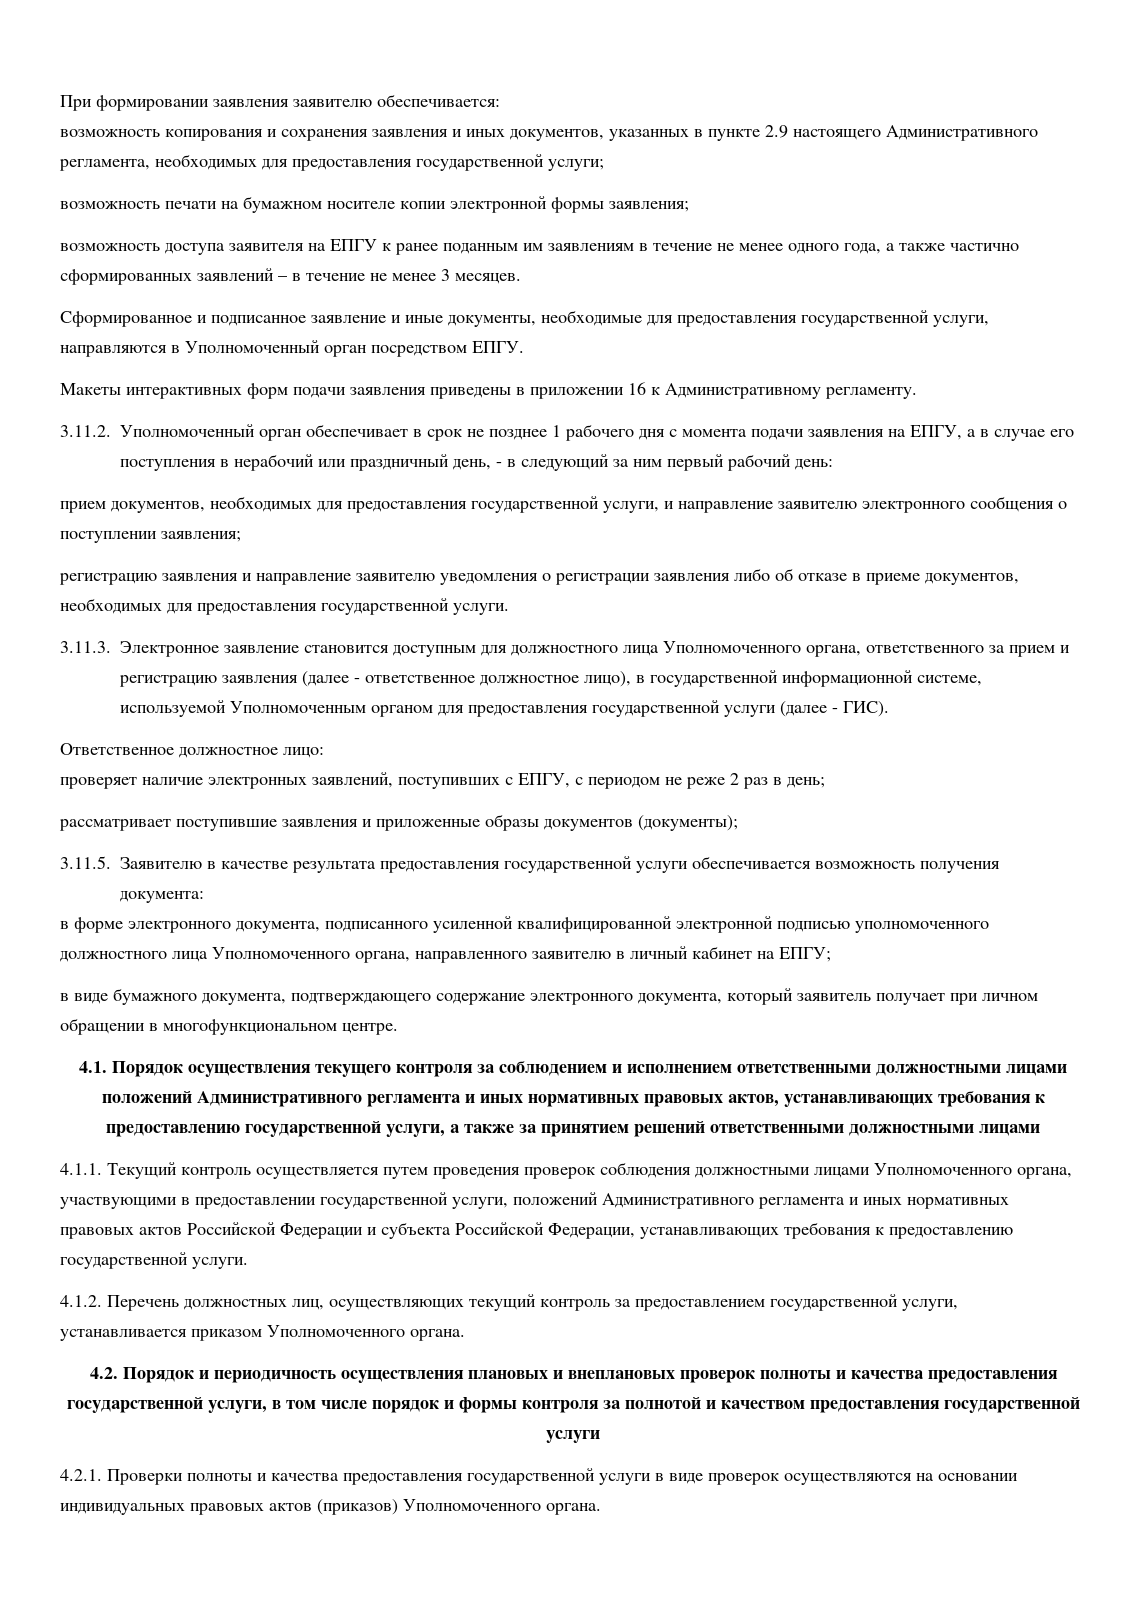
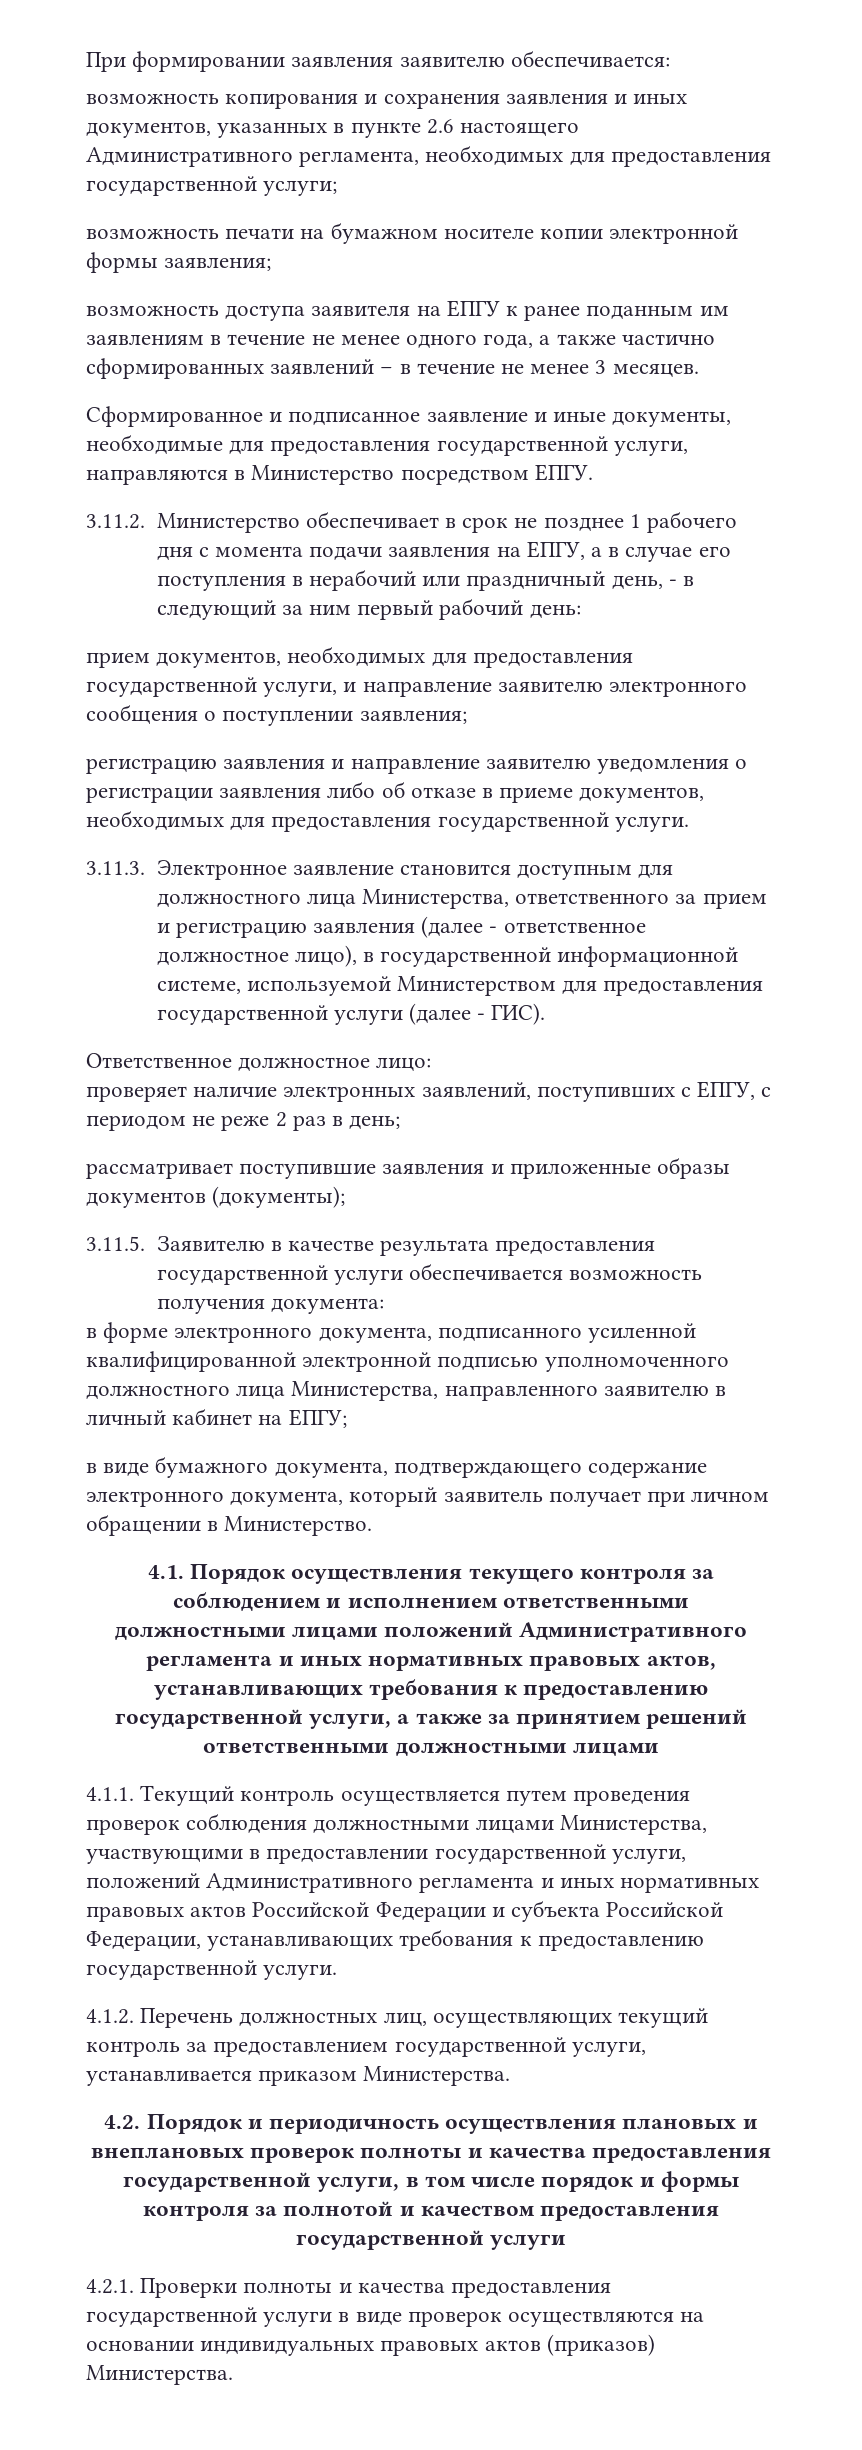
- возможность копирования и сохранения заявления и иных документов, указанных в пункте 2.9 настоящего Административного регламента, необходимых для предоставления государственной услуги;
+ возможность копирования и сохранения заявления и иных документов, указанных в пункте 2.6 настоящего Административного регламента, необходимых для предоставления государственной услуги;
- Сформированное и подписанное заявление и иные документы, необходимые для предоставления государственной услуги, направляются в Уполномоченный орган посредством ЕПГУ.
+ Сформированное и подписанное заявление и иные документы, необходимые для предоставления государственной услуги, направляются в Министерство посредством ЕПГУ.
- Макеты интерактивных форм подачи заявления приведены в приложении 16 к Административному регламенту.
- 3.11.2. Уполномоченный орган обеспечивает в срок не позднее 1 рабочего дня с момента подачи заявления на ЕПГУ, а в случае его поступления в нерабочий или праздничный день, - в следующий за ним первый рабочий день:
+ 3.11.2. Министерство обеспечивает в срок не позднее 1 рабочего дня с момента подачи заявления на ЕПГУ, а в случае его поступления в нерабочий или праздничный день, - в следующий за ним первый рабочий день:
- 3.11.3. Электронное заявление становится доступным для должностного лица Уполномоченного органа, ответственного за прием и регистрацию заявления (далее - ответственное должностное лицо), в государственной информационной системе, используемой Уполномоченным органом для предоставления государственной услуги (далее - ГИС).
+ 3.11.3. Электронное заявление становится доступным для должностного лица Министерства, ответственного за прием и регистрацию заявления (далее - ответственное должностное лицо), в государственной информационной системе, используемой Министерством для предоставления государственной услуги (далее - ГИС).
- в форме электронного документа, подписанного усиленной квалифицированной электронной подписью уполномоченного должностного лица Уполномоченного органа, направленного заявителю в личный кабинет на ЕПГУ;
+ в форме электронного документа, подписанного усиленной квалифицированной электронной подписью уполномоченного должностного лица Министерства, направленного заявителю в личный кабинет на ЕПГУ;
- в виде бумажного документа, подтверждающего содержание электронного документа, который заявитель получает при личном обращении в многофункциональном центре.
+ в виде бумажного документа, подтверждающего содержание электронного документа, который заявитель получает при личном обращении в Министерство.
- 4.1.1. Текущий контроль осуществляется путем проведения проверок соблюдения должностными лицами Уполномоченного органа, участвующими в предоставлении государственной услуги, положений Административного регламента и иных нормативных правовых актов Российской Федерации и субъекта Российской Федерации, устанавливающих требования к предоставлению государственной услуги.
+ 4.1.1. Текущий контроль осуществляется путем проведения проверок соблюдения должностными лицами Министерства, участвующими в предоставлении государственной услуги, положений Административного регламента и иных нормативных правовых актов Российской Федерации и субъекта Российской Федерации, устанавливающих требования к предоставлению государственной услуги.
- 4.1.2. Перечень должностных лиц, осуществляющих текущий контроль за предоставлением государственной услуги, устанавливается приказом Уполномоченного органа.
+ 4.1.2. Перечень должностных лиц, осуществляющих текущий контроль за предоставлением государственной услуги, устанавливается приказом Министерства.
- 4.2.1. Проверки полноты и качества предоставления государственной услуги в виде проверок осуществляются на основании индивидуальных правовых актов (приказов) Уполномоченного органа.
+ 4.2.1. Проверки полноты и качества предоставления государственной услуги в виде проверок осуществляются на основании индивидуальных правовых актов (приказов) Министерства.

